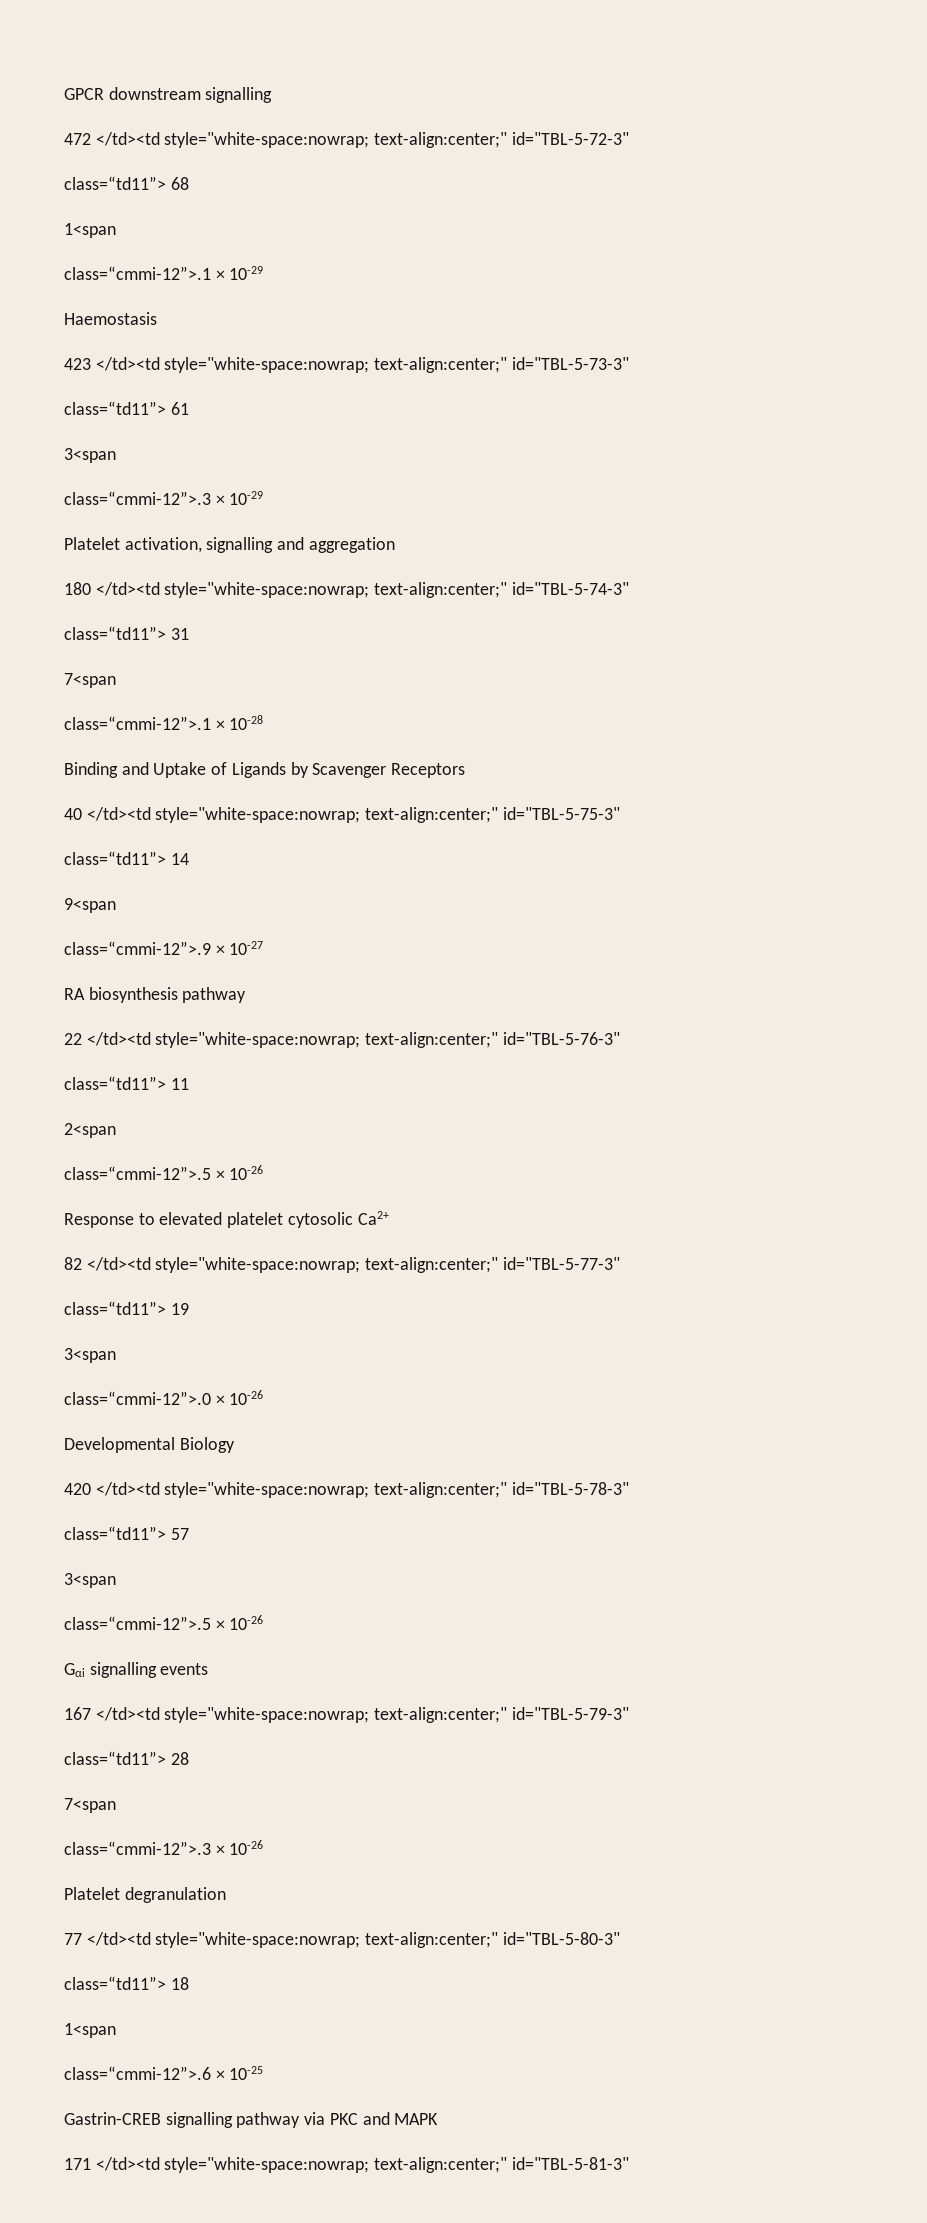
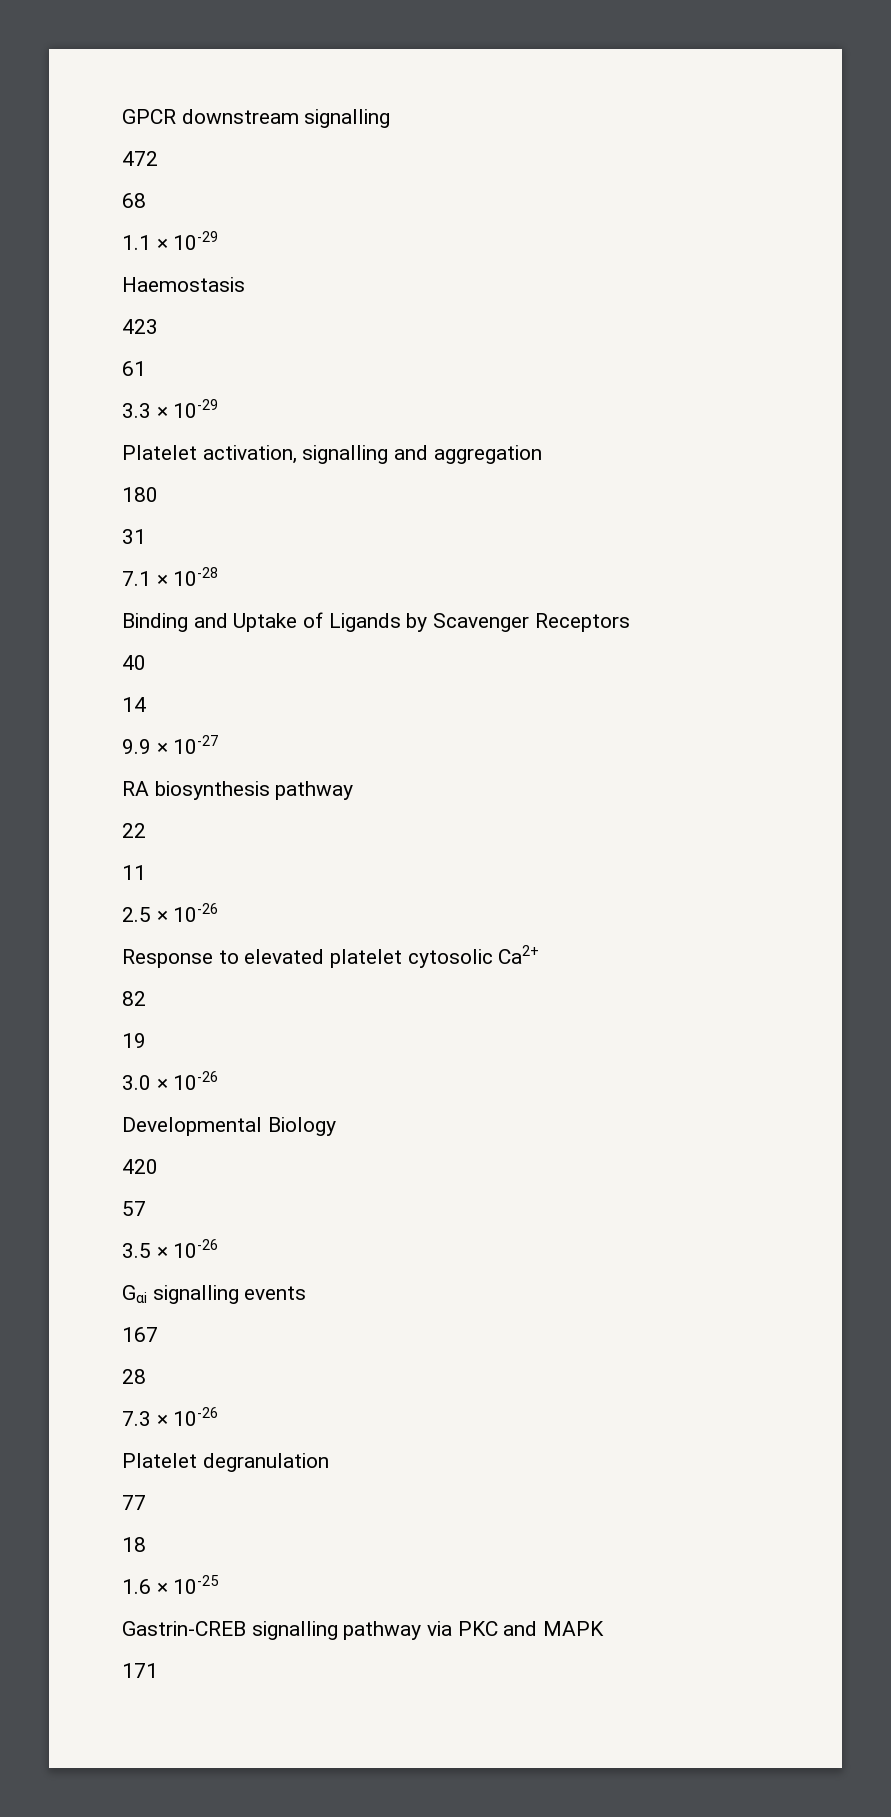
- 472 </td><td style="white-space:nowrap; text-align:center;" id="TBL-5-72-3"
- class=“td11”> 68
- 1<span
- class=“cmmi-12”>.1 × 10-29
+ 472
+ 68
+ 1.1 × 10-29
- 423 </td><td style="white-space:nowrap; text-align:center;" id="TBL-5-73-3"
- class=“td11”> 61
- 3<span
- class=“cmmi-12”>.3 × 10-29
+ 423
+ 61
+ 3.3 × 10-29
- 180 </td><td style="white-space:nowrap; text-align:center;" id="TBL-5-74-3"
- class=“td11”> 31
- 7<span
- class=“cmmi-12”>.1 × 10-28
+ 180
+ 31
+ 7.1 × 10-28
- 40 </td><td style="white-space:nowrap; text-align:center;" id="TBL-5-75-3"
- class=“td11”> 14
+ 40
+ 14
- 9<span
- class=“cmmi-12”>.9 × 10-27
+ 9.9 × 10-27
- 22 </td><td style="white-space:nowrap; text-align:center;" id="TBL-5-76-3"
- class=“td11”> 11
+ 22
+ 11
- 2<span
- class=“cmmi-12”>.5 × 10-26
+ 2.5 × 10-26
- 82 </td><td style="white-space:nowrap; text-align:center;" id="TBL-5-77-3"
- class=“td11”> 19
- 3<span
- class=“cmmi-12”>.0 × 10-26
+ 82
+ 19
+ 3.0 × 10-26
- 420 </td><td style="white-space:nowrap; text-align:center;" id="TBL-5-78-3"
- class=“td11”> 57
- 3<span
- class=“cmmi-12”>.5 × 10-26
+ 420
+ 57
+ 3.5 × 10-26
- 167 </td><td style="white-space:nowrap; text-align:center;" id="TBL-5-79-3"
- class=“td11”> 28
- 7<span
- class=“cmmi-12”>.3 × 10-26
+ 167
+ 28
+ 7.3 × 10-26
- 77 </td><td style="white-space:nowrap; text-align:center;" id="TBL-5-80-3"
- class=“td11”> 18
- 1<span
- class=“cmmi-12”>.6 × 10-25
+ 77
+ 18
+ 1.6 × 10-25
- 171 </td><td style="white-space:nowrap; text-align:center;" id="TBL-5-81-3"
+ 171

